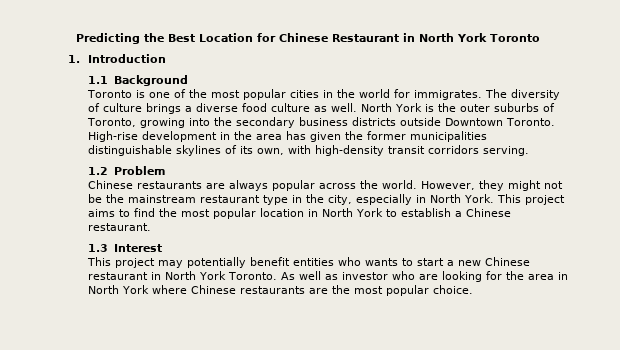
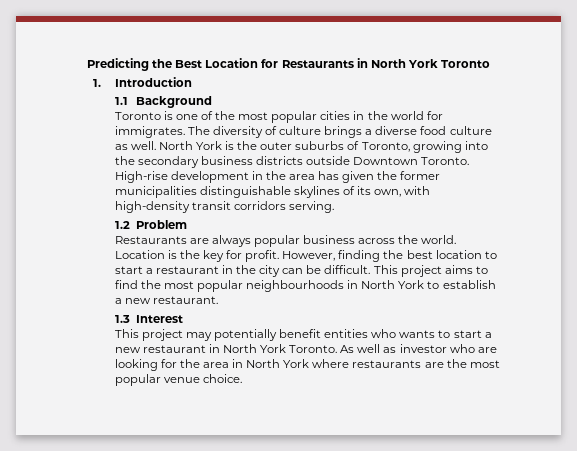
- Predicting the Best Location for Chinese Restaurant in North York Toronto
+ Predicting the Best Location for Restaurants in North York Toronto
- Chinese restaurants are always popular across the world.
+ Restaurants are always popular business across the world.
- However, they might not be the mainstream restaurant type in the city, especially in North York.
+ Location is the key for profit. However, finding the best location to start a restaurant in the city can be difficult.
- This project aims to find the most popular location in North York to establish a Chinese restaurant.
+ This project aims to find the most popular neighbourhoods in North York to establish a new restaurant.
- This project may potentially benefit entities who wants to start a new Chinese restaurant in North York Toronto.
+ This project may potentially benefit entities who wants to start a new restaurant in North York Toronto.
- As well as investor who are looking for the area in North York where Chinese restaurants are the most popular choice.
+ As well as investor who are looking for the area in North York where restaurants are the most popular venue choice.

